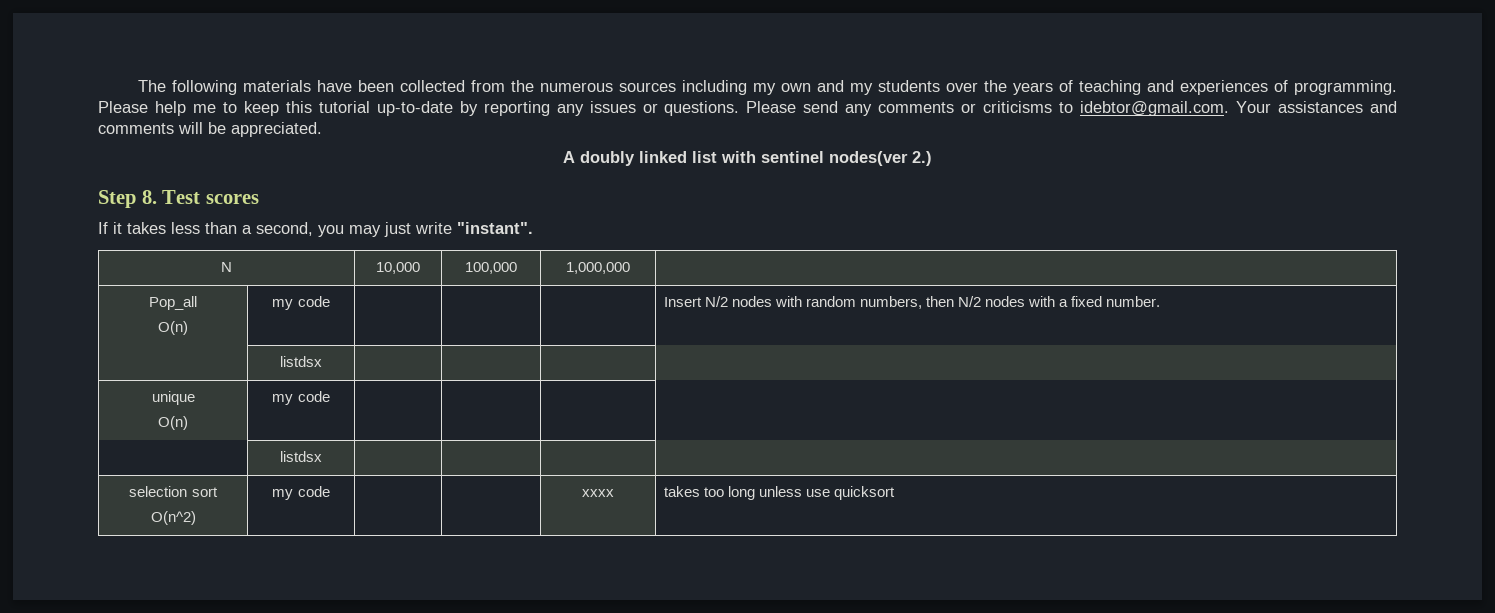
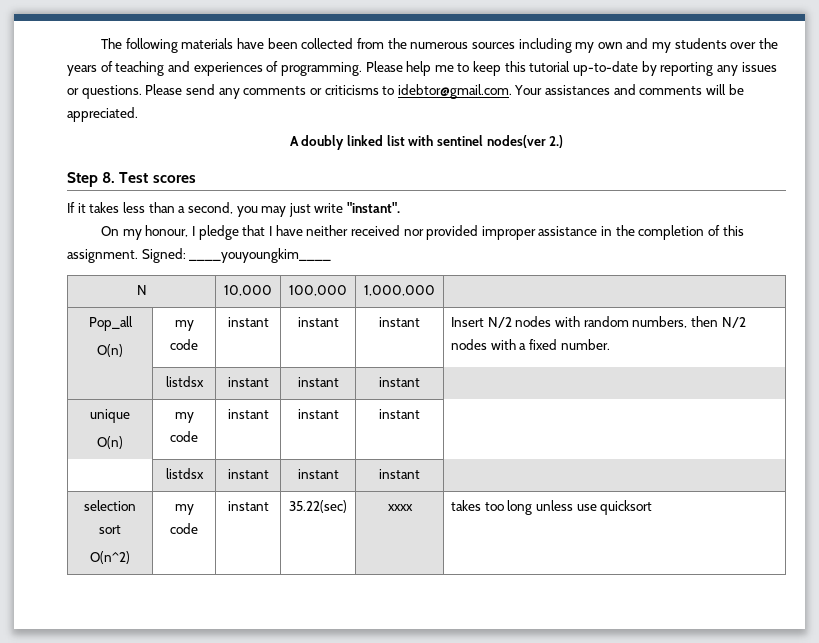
+ On my honour, I pledge that I have neither received nor provided improper assistance in the completion of this assignment. Signed: ____youyoungkim____
  Pop_all
- O(n) | my code | | | | Insert N/2 nodes with random numbers, then N/2 nodes with a fixed number.
- | listdsx | | | |
+ O(n) | my code | instant | instant | instant | Insert N/2 nodes with random numbers, then N/2 nodes with a fixed number.
+ | listdsx | instant | instant | instant |
  unique
- O(n) | my code | | | |
- | listdsx | | | |
+ O(n) | my code | instant | instant | instant |
+ | listdsx | instant | instant | instant |
  selection sort
- O(n^2) | my code | | | xxxx | takes too long unless use quicksort
+ O(n^2) | my code | instant | 35.22(sec) | xxxx | takes too long unless use quicksort

